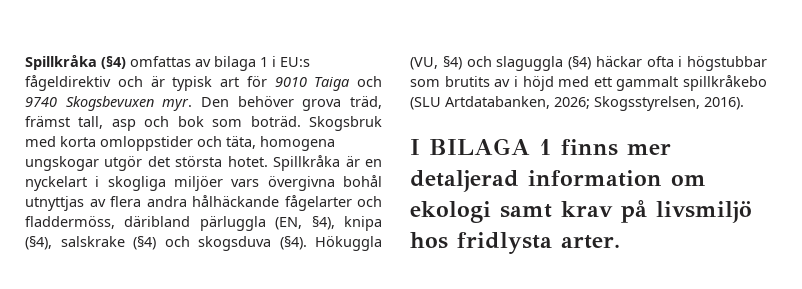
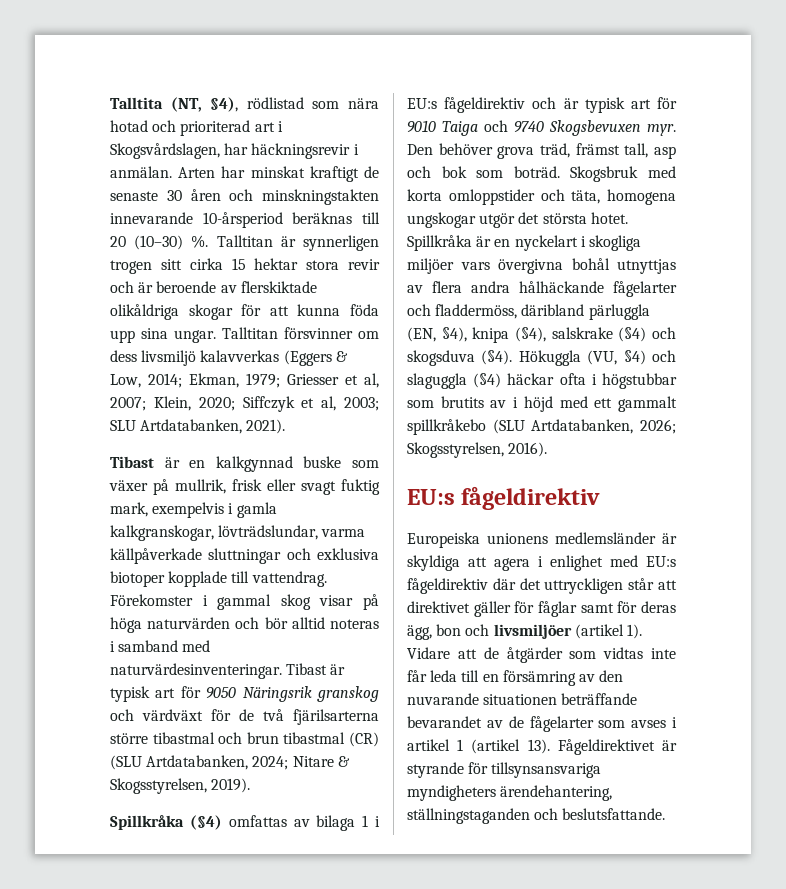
+ Talltita (NT, §4), rödlistad som nära hotad och prioriterad art i Skogsvårdslagen, har häckningsrevir i anmälan. Arten har minskat kraftigt de senaste 30 åren och minskningstakten innevarande 10-årsperiod beräknas till 20 (10–30) %. Talltitan är synnerligen trogen sitt cirka 15 hektar stora revir och är beroende av flerskiktade olikåldriga skogar för att kunna föda upp sina ungar. Talltitan försvinner om dess livsmiljö kalavverkas (Eggers & Low, 2014; Ekman, 1979; Griesser et al, 2007; Klein, 2020; Siffczyk et al, 2003; SLU Artdatabanken, 2021).
+ Tibast är en kalkgynnad buske som växer på mullrik, frisk eller svagt fuktig mark, exempelvis i gamla kalkgranskogar, lövträdslundar, varma källpåverkade sluttningar och exklusiva biotoper kopplade till vattendrag. Förekomster i gammal skog visar på höga naturvärden och bör alltid noteras i samband med naturvärdesinventeringar. Tibast är typisk art för 9050 Näringsrik granskog och värdväxt för de två fjärilsarterna större tibastmal och brun tibastmal (CR) (SLU Artdatabanken, 2024; Nitare & Skogsstyrelsen, 2019).
  Hökuggla (VU, §4) och slaguggla (§4) häckar ofta i högstubbar som brutits av i höjd med ett gammalt spillkråkebo (SLU Artdatabanken, 2026; Skogsstyrelsen, 2016).
- I BILAGA 1 finns mer detaljerad information om ekologi samt krav på livsmiljö hos fridlysta arter.
+ EU:s fågeldirektiv
+ Europeiska unionens medlemsländer är skyldiga att agera i enlighet med EU:s fågeldirektiv där det uttryckligen står att direktivet gäller för fåglar samt för deras ägg, bon och livsmiljöer (artikel 1). Vidare att de åtgärder som vidtas inte får leda till en försämring av den nuvarande situationen beträffande bevarandet av de fågelarter som avses i artikel 1 (artikel 13). Fågeldirektivet är styrande för tillsynsansvariga myndigheters ärendehantering, ställningstaganden och beslutsfattande.

